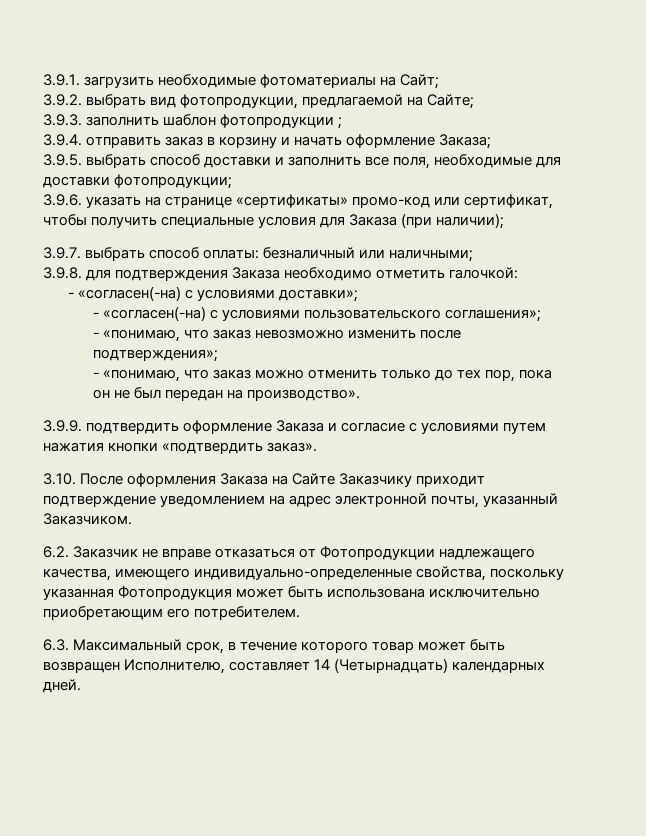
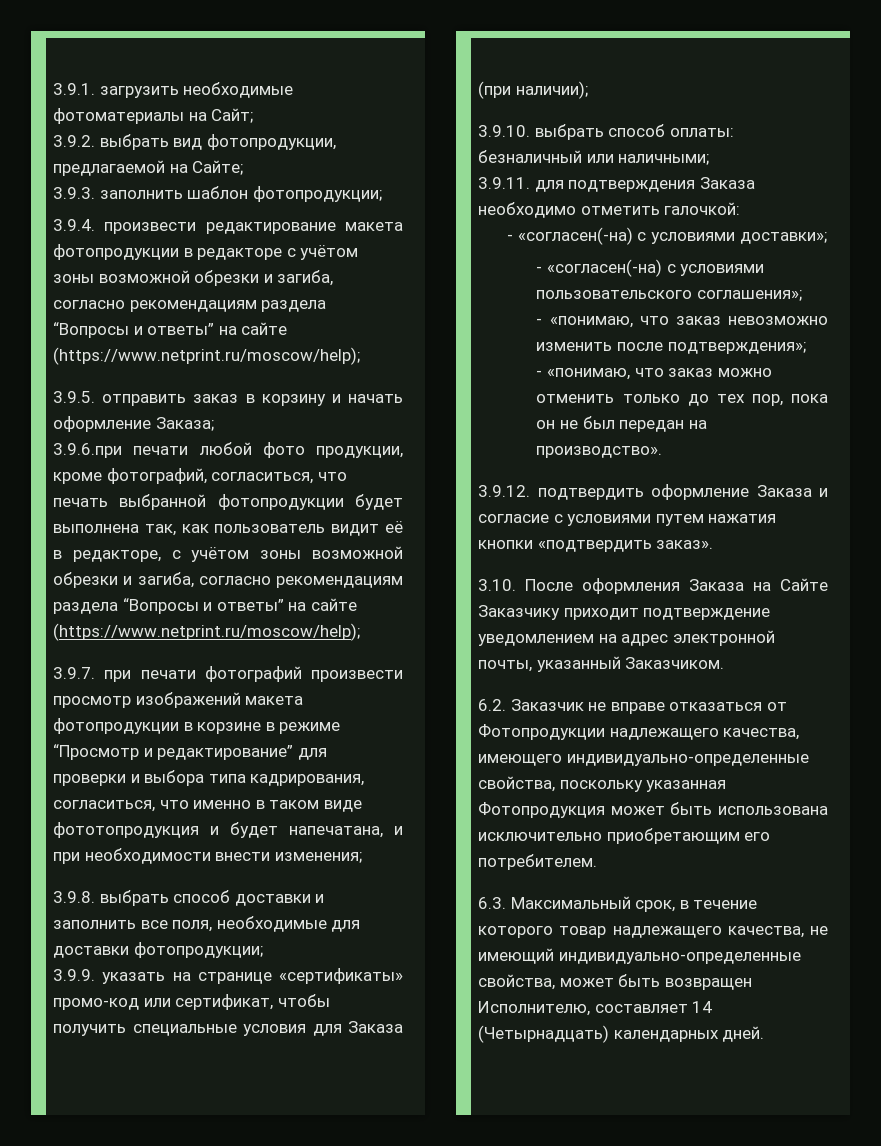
- 3.9.3. заполнить шаблон фотопродукции ;
+ 3.9.3. заполнить шаблон фотопродукции;
- 3.9.4. отправить заказ в корзину и начать оформление Заказа;
+ 3.9.4. произвести редактирование макета фотопродукции в редакторе с учётом зоны возможной обрезки и загиба, согласно рекомендациям раздела “Вопросы и ответы” на сайте (https://www.netprint.ru/moscow/help);
+ 3.9.5. отправить заказ в корзину и начать оформление Заказа;
- 3.9.5. выбрать способ доставки и заполнить все поля, необходимые для доставки фотопродукции;
+ 3.9.6.при печати любой фото продукции, кроме фотографий, согласиться, что печать выбранной фотопродукции будет выполнена так, как пользователь видит её в редакторе, с учётом зоны возможной обрезки и загиба, согласно рекомендациям раздела “Вопросы и ответы” на сайте (https://www.netprint.ru/moscow/help);
+ 3.9.7. при печати фотографий произвести просмотр изображений макета фотопродукции в корзине в режиме “Просмотр и редактирование” для проверки и выбора типа кадрирования, согласиться, что именно в таком виде фототопродукция и будет напечатана, и при необходимости внести изменения;
+ 3.9.8. выбрать способ доставки и заполнить все поля, необходимые для доставки фотопродукции;
- 3.9.6. указать на странице «сертификаты» промо-код или сертификат, чтобы получить специальные условия для Заказа (при наличии);
+ 3.9.9. указать на странице «сертификаты» промо-код или сертификат, чтобы получить специальные условия для Заказа (при наличии);
- 3.9.7. выбрать способ оплаты: безналичный или наличными;
+ 3.9.10. выбрать способ оплаты: безналичный или наличными;
- 3.9.8. для подтверждения Заказа необходимо отметить галочкой:
+ 3.9.11. для подтверждения Заказа необходимо отметить галочкой:
- 3.9.9. подтвердить оформление Заказа и согласие с условиями путем нажатия кнопки «подтвердить заказ».
+ 3.9.12. подтвердить оформление Заказа и согласие с условиями путем нажатия кнопки «подтвердить заказ».
- 6.3. Максимальный срок, в течение которого товар может быть возвращен Исполнителю, составляет 14 (Четырнадцать) календарных дней.
+ 6.3. Максимальный срок, в течение которого товар надлежащего качества, не имеющий индивидуально-определенные свойства, может быть возвращен Исполнителю, составляет 14 (Четырнадцать) календарных дней.

